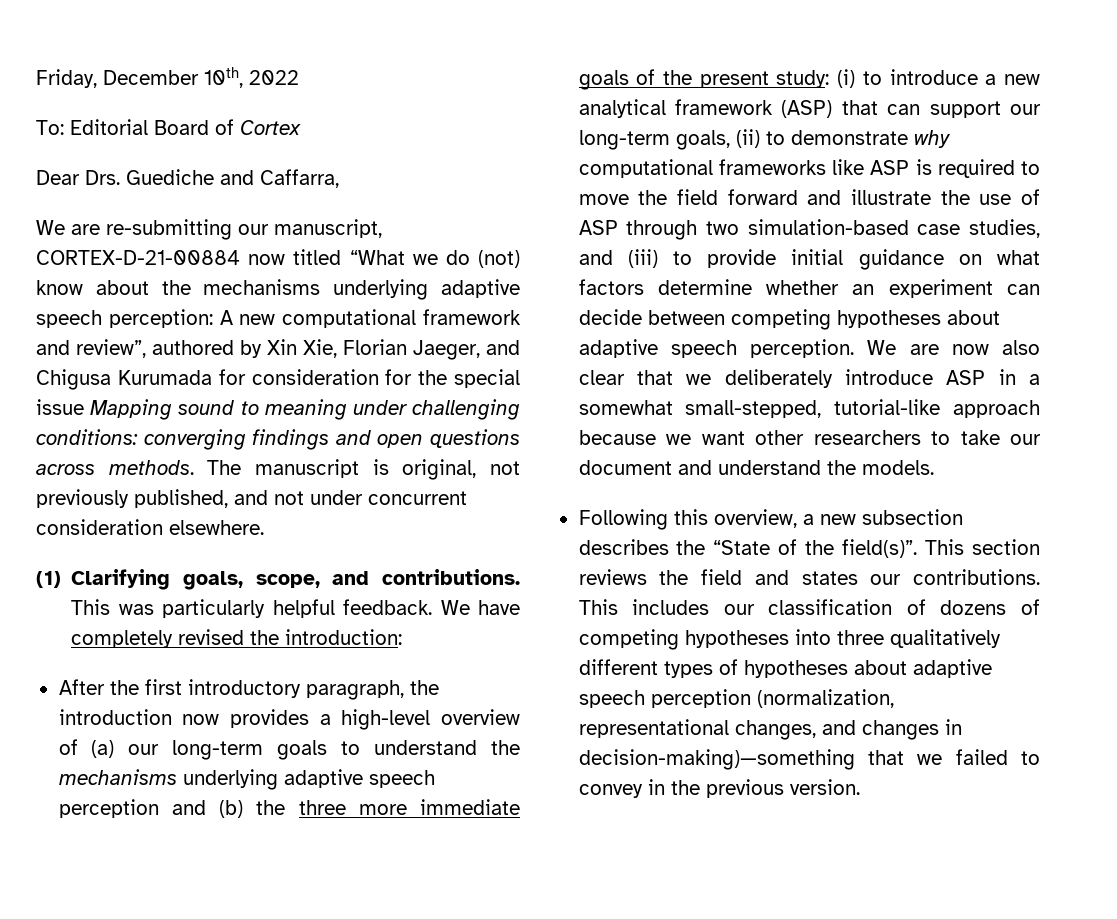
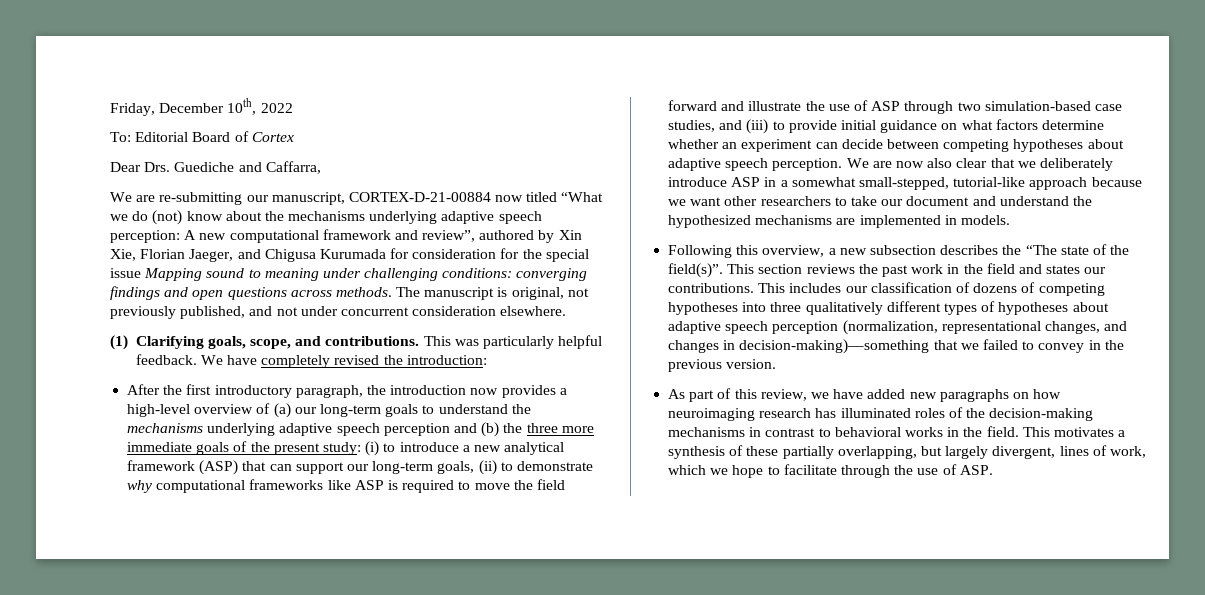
- We are now also clear that we deliberately introduce ASP in a somewhat small-stepped, tutorial-like approach because we want other researchers to take our document and understand the models.
+ We are now also clear that we deliberately introduce ASP in a somewhat small-stepped, tutorial-like approach because we want other researchers to take our document and understand the hypothesized mechanisms are implemented in models.
- Following this overview, a new subsection describes the “State of the field(s)”.
+ Following this overview, a new subsection describes the “The state of the field(s)”.
- This section reviews the field and states our contributions.
+ This section reviews the past work in the field and states our contributions.
+ As part of this review, we have added new paragraphs on how neuroimaging research has illuminated roles of the decision-making mechanisms in contrast to behavioral works in the field. This motivates a synthesis of these partially overlapping, but largely divergent, lines of work, which we hope to facilitate through the use of ASP.

